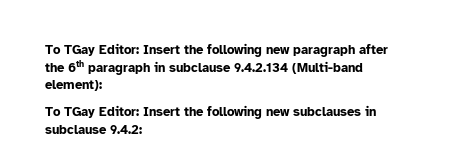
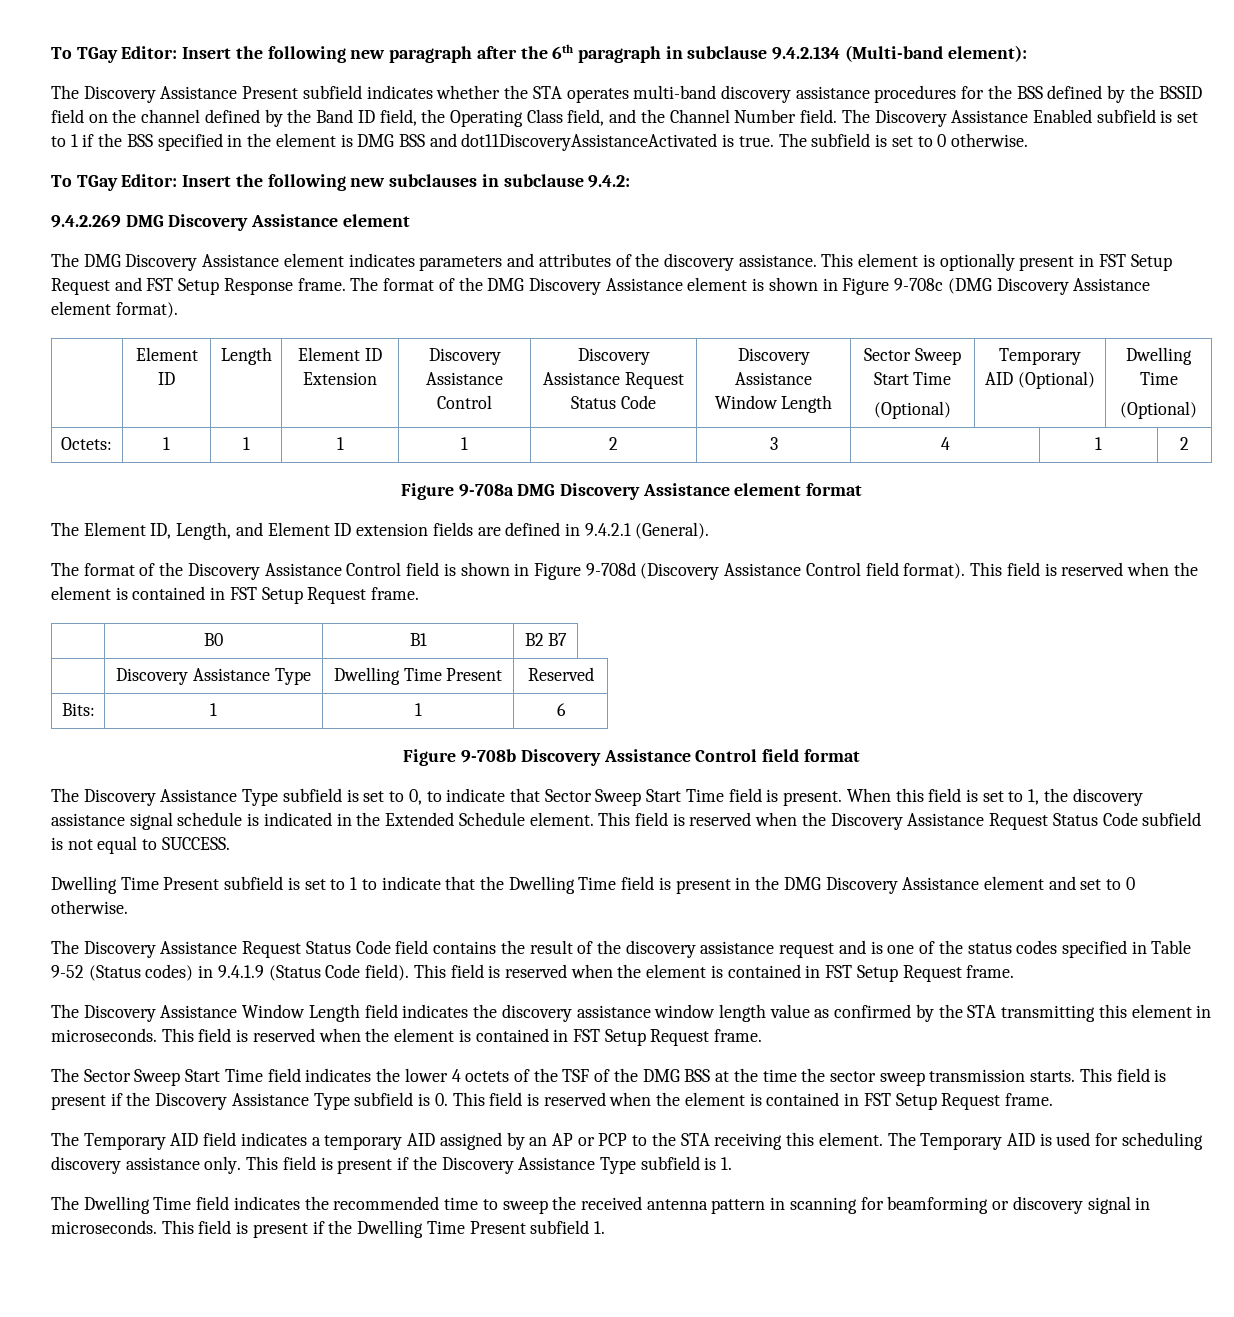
+ The Discovery Assistance Present subfield indicates whether the STA operates multi-band discovery assistance procedures for the BSS defined by the BSSID field on the channel defined by the Band ID field, the Operating Class field, and the Channel Number field. The Discovery Assistance Enabled subfield is set to 1 if the BSS specified in the element is DMG BSS and dot11DiscoveryAssistanceActivated is true. The subfield is set to 0 otherwise.
+ 9.4.2.269 DMG Discovery Assistance element
+ The DMG Discovery Assistance element indicates parameters and attributes of the discovery assistance. This element is optionally present in FST Setup Request and FST Setup Response frame. The format of the DMG Discovery Assistance element is shown in Figure 9-708c (DMG Discovery Assistance element format).
+ | Element ID | Length | Element ID Extension | Discovery Assistance Control | Discovery Assistance Request Status Code | Discovery Assistance Window Length | Sector Sweep Start Time
+ (Optional) | Temporary AID (Optional) | Dwelling Time
+ (Optional)
+ Octets: | 1 | 1 | 1 | 1 | 2 | 3 | 4 | 1 | 2
+ Figure 9-708a DMG Discovery Assistance element format
+ The Element ID, Length, and Element ID extension fields are defined in 9.4.2.1 (General).
+ The format of the Discovery Assistance Control field is shown in Figure 9-708d (Discovery Assistance Control field format). This field is reserved when the element is contained in FST Setup Request frame.
+ | B0 | B1 | B2 B7
+ | Discovery Assistance Type | Dwelling Time Present | Reserved
+ Bits: | 1 | 1 | 6
+ Figure 9-708b Discovery Assistance Control field format
+ The Discovery Assistance Type subfield is set to 0, to indicate that Sector Sweep Start Time field is present. When this field is set to 1, the discovery assistance signal schedule is indicated in the Extended Schedule element. This field is reserved when the Discovery Assistance Request Status Code subfield is not equal to SUCCESS.
+ Dwelling Time Present subfield is set to 1 to indicate that the Dwelling Time field is present in the DMG Discovery Assistance element and set to 0 otherwise.
+ The Discovery Assistance Request Status Code field contains the result of the discovery assistance request and is one of the status codes specified in Table 9-52 (Status codes) in 9.4.1.9 (Status Code field). This field is reserved when the element is contained in FST Setup Request frame.
+ The Discovery Assistance Window Length field indicates the discovery assistance window length value as confirmed by the STA transmitting this element in microseconds. This field is reserved when the element is contained in FST Setup Request frame.
+ The Sector Sweep Start Time field indicates the lower 4 octets of the TSF of the DMG BSS at the time the sector sweep transmission starts. This field is present if the Discovery Assistance Type subfield is 0. This field is reserved when the element is contained in FST Setup Request frame.
+ The Temporary AID field indicates a temporary AID assigned by an AP or PCP to the STA receiving this element. The Temporary AID is used for scheduling discovery assistance only. This field is present if the Discovery Assistance Type subfield is 1.
+ The Dwelling Time field indicates the recommended time to sweep the received antenna pattern in scanning for beamforming or discovery signal in microseconds. This field is present if the Dwelling Time Present subfield 1.

